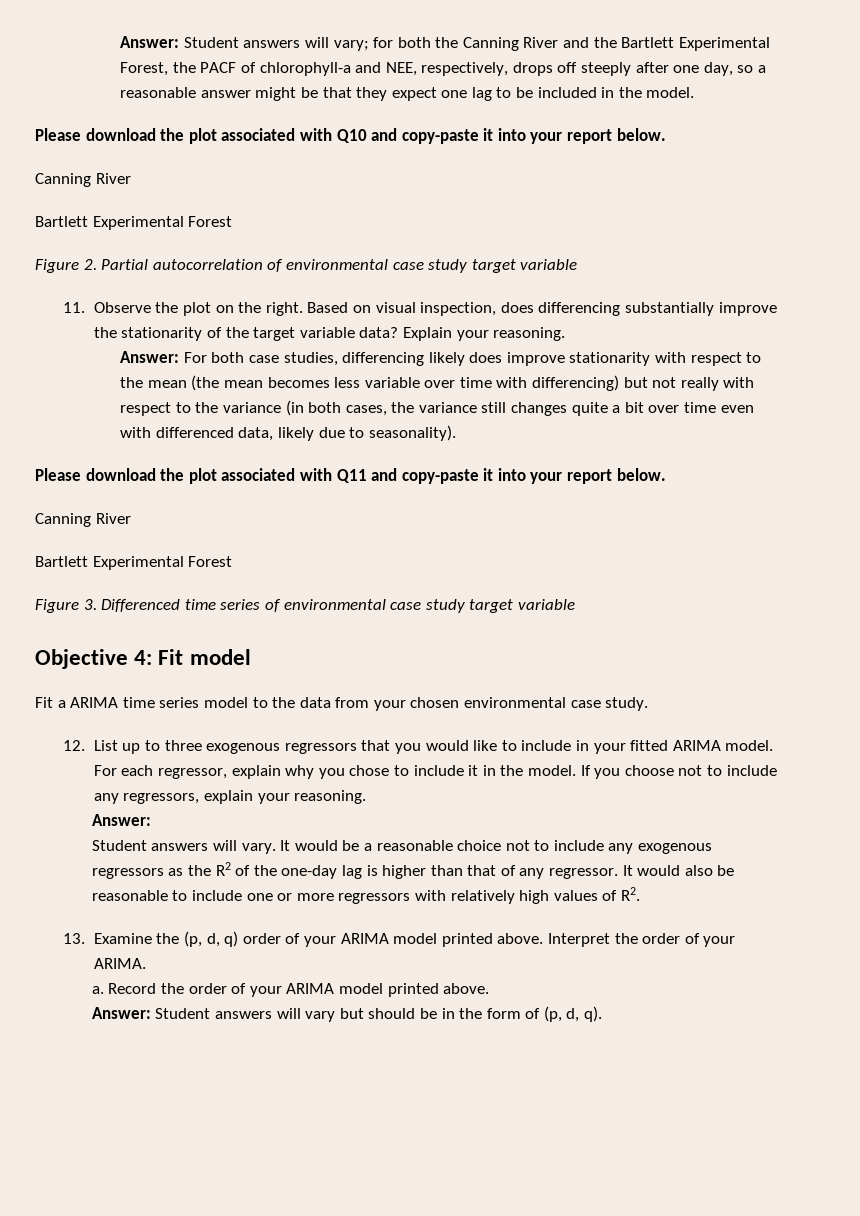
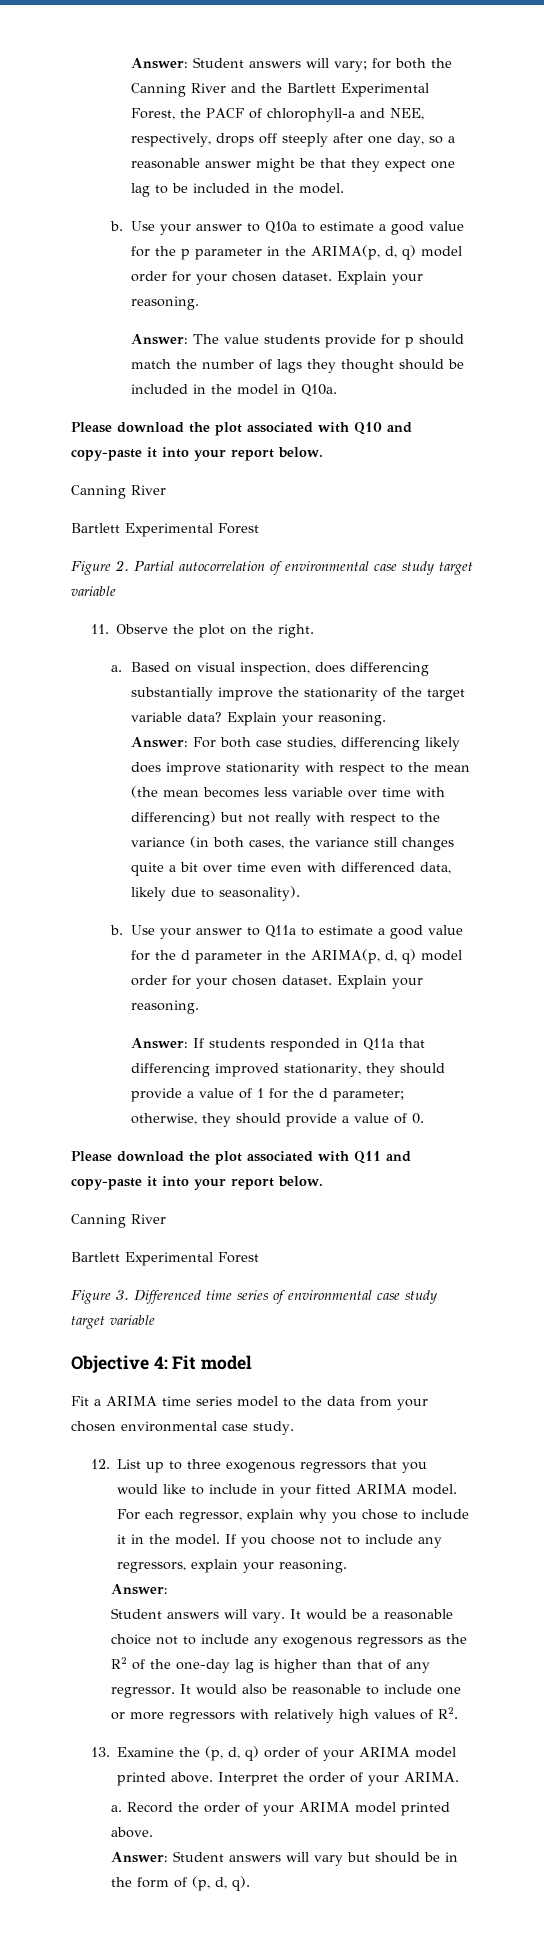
+ b. Use your answer to Q10a to estimate a good value for the p parameter in the ARIMA(p, d, q) model order for your chosen dataset. Explain your reasoning.
+ Answer: The value students provide for p should match the number of lags they thought should be included in the model in Q10a.
- 11. Observe the plot on the right. Based on visual inspection, does differencing substantially improve the stationarity of the target variable data?
+ 11. Observe the plot on the right.
+ a. Based on visual inspection, does differencing substantially improve the stationarity of the target variable data?
+ b. Use your answer to Q11a to estimate a good value for the d parameter in the ARIMA(p, d, q) model order for your chosen dataset. Explain your reasoning.
+ Answer: If students responded in Q11a that differencing improved stationarity, they should provide a value of 1 for the d parameter; otherwise, they should provide a value of 0.

